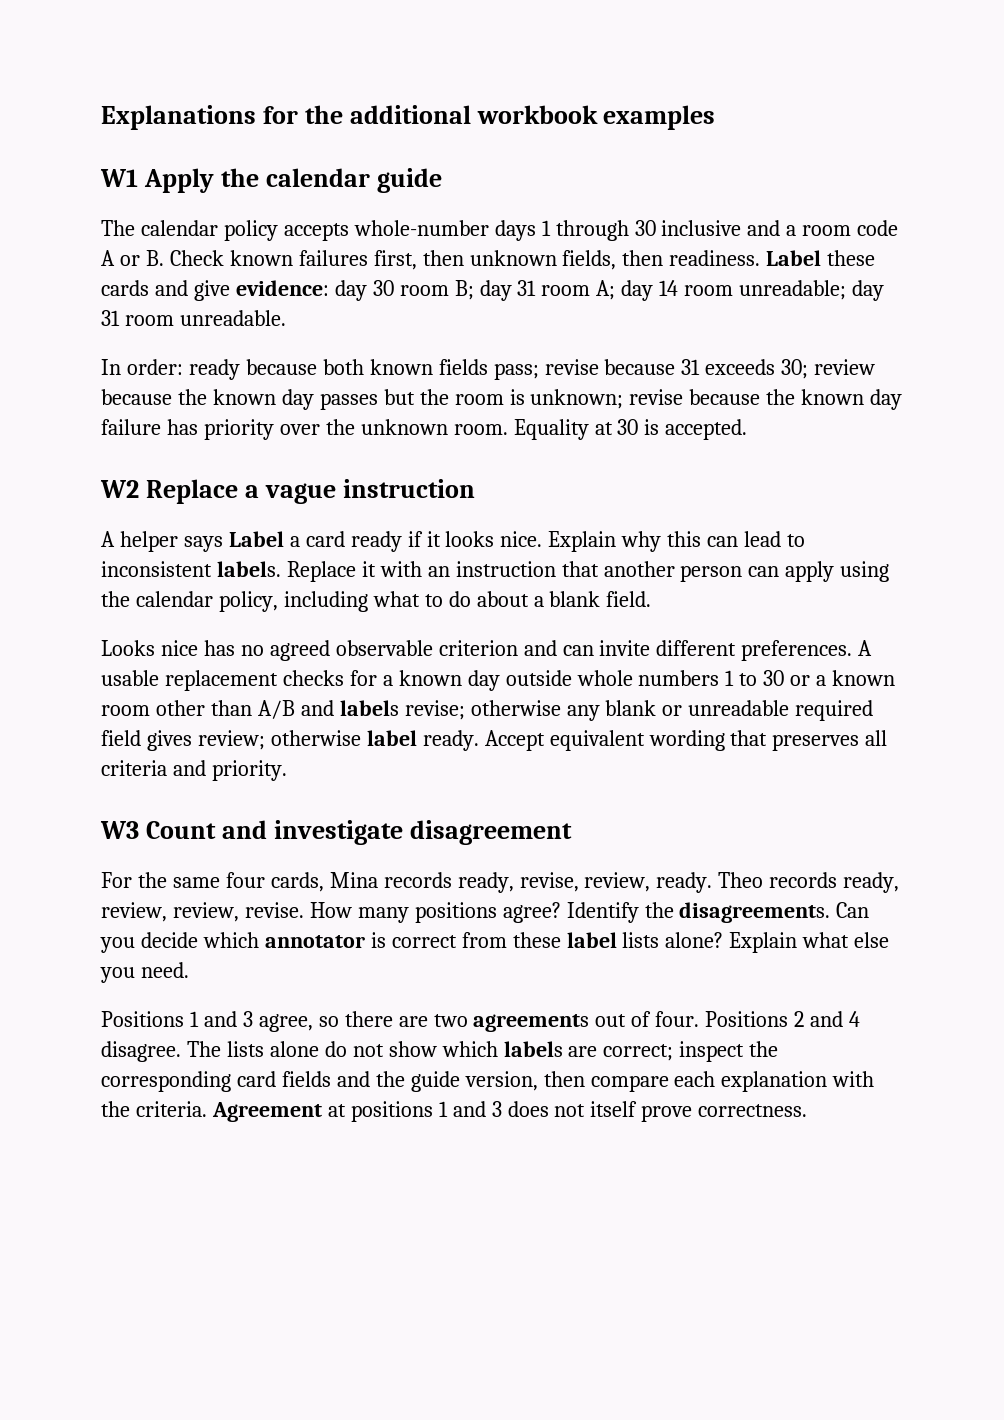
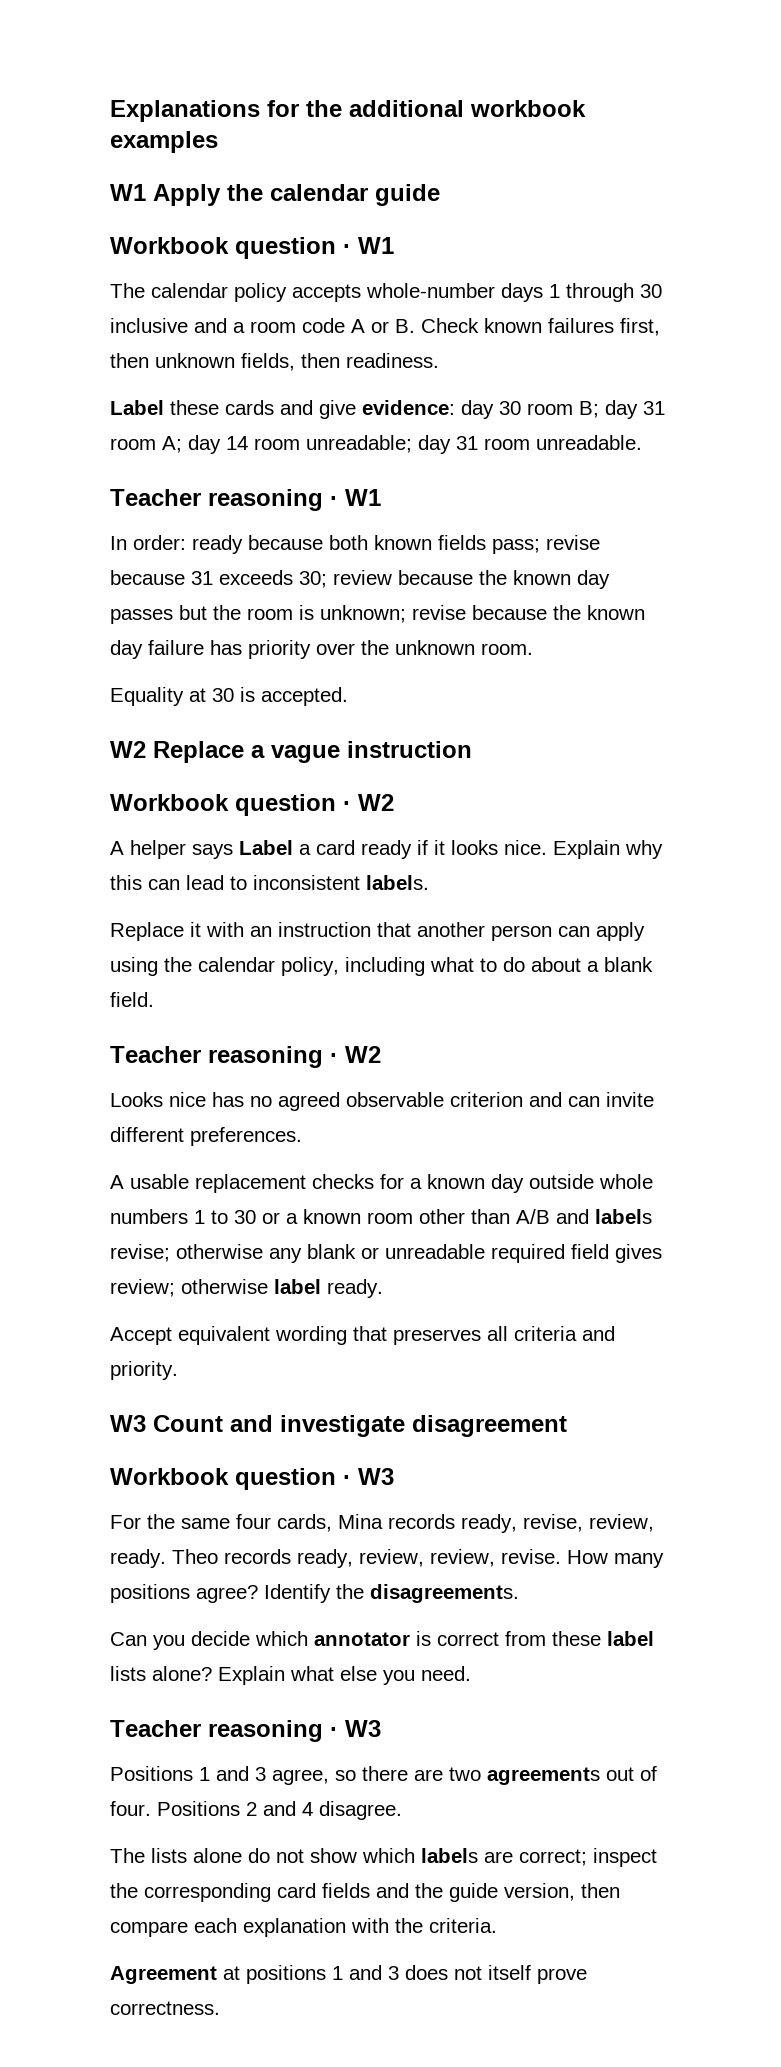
+ Workbook question · W1
- The calendar policy accepts whole-number days 1 through 30 inclusive and a room code A or B. Check known failures first, then unknown fields, then readiness. Label these cards and give evidence: day 30 room B; day 31 room A; day 14 room unreadable; day 31 room unreadable.
+ The calendar policy accepts whole-number days 1 through 30 inclusive and a room code A or B. Check known failures first, then unknown fields, then readiness.
+ Label these cards and give evidence: day 30 room B; day 31 room A; day 14 room unreadable; day 31 room unreadable.
+ Teacher reasoning · W1
- In order: ready because both known fields pass; revise because 31 exceeds 30; review because the known day passes but the room is unknown; revise because the known day failure has priority over the unknown room. Equality at 30 is accepted.
+ In order: ready because both known fields pass; revise because 31 exceeds 30; review because the known day passes but the room is unknown; revise because the known day failure has priority over the unknown room.
+ Equality at 30 is accepted.
+ Workbook question · W2
- Explain why this can lead to inconsistent labels. Replace it with an instruction that another person can apply using the calendar policy, including what to do about a blank field.
+ Explain why this can lead to inconsistent labels.
+ Replace it with an instruction that another person can apply using the calendar policy, including what to do about a blank field.
+ Teacher reasoning · W2
- Looks nice has no agreed observable criterion and can invite different preferences. A usable replacement checks for a known day outside whole numbers 1 to 30 or a known room other than A/B and labels revise; otherwise any blank or unreadable required field gives review; otherwise label ready. Accept equivalent wording that preserves all criteria and priority.
+ Looks nice has no agreed observable criterion and can invite different preferences.
+ A usable replacement checks for a known day outside whole numbers 1 to 30 or a known room other than A/B and labels revise; otherwise any blank or unreadable required field gives review; otherwise label ready.
+ Accept equivalent wording that preserves all criteria and priority.
+ Workbook question · W3
- Identify the disagreements. Can you decide which annotator is correct from these label lists alone?
+ Identify the disagreements.
+ Can you decide which annotator is correct from these label lists alone?
+ Teacher reasoning · W3
- Positions 2 and 4 disagree. The lists alone do not show which labels are correct; inspect the corresponding card fields and the guide version, then compare each explanation with the criteria. Agreement at positions 1 and 3 does not itself prove correctness.
+ Positions 2 and 4 disagree.
+ The lists alone do not show which labels are correct; inspect the corresponding card fields and the guide version, then compare each explanation with the criteria.
+ Agreement at positions 1 and 3 does not itself prove correctness.

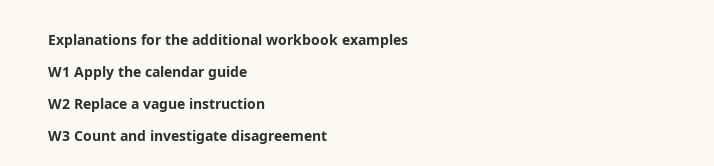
- Workbook question · W1
- The calendar policy accepts whole-number days 1 through 30 inclusive and a room code A or B. Check known failures first, then unknown fields, then readiness.
- Label these cards and give evidence: day 30 room B; day 31 room A; day 14 room unreadable; day 31 room unreadable.
- Teacher reasoning · W1
- In order: ready because both known fields pass; revise because 31 exceeds 30; review because the known day passes but the room is unknown; revise because the known day failure has priority over the unknown room.
- Equality at 30 is accepted.
- Workbook question · W2
- A helper says Label a card ready if it looks nice. Explain why this can lead to inconsistent labels.
- Replace it with an instruction that another person can apply using the calendar policy, including what to do about a blank field.
- Teacher reasoning · W2
- Looks nice has no agreed observable criterion and can invite different preferences.
- A usable replacement checks for a known day outside whole numbers 1 to 30 or a known room other than A/B and labels revise; otherwise any blank or unreadable required field gives review; otherwise label ready.
- Accept equivalent wording that preserves all criteria and priority.
- Workbook question · W3
- For the same four cards, Mina records ready, revise, review, ready. Theo records ready, review, review, revise. How many positions agree? Identify the disagreements.
- Can you decide which annotator is correct from these label lists alone? Explain what else you need.
- Teacher reasoning · W3
- Positions 1 and 3 agree, so there are two agreements out of four. Positions 2 and 4 disagree.
- The lists alone do not show which labels are correct; inspect the corresponding card fields and the guide version, then compare each explanation with the criteria.
- Agreement at positions 1 and 3 does not itself prove correctness.

